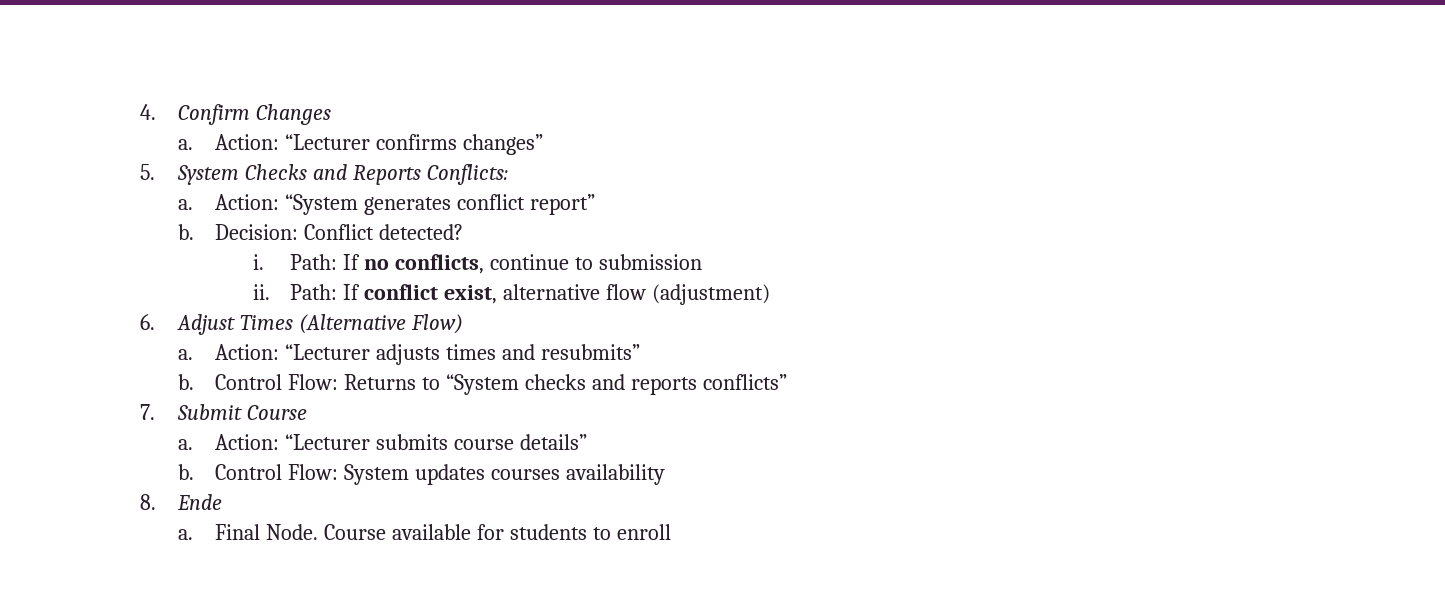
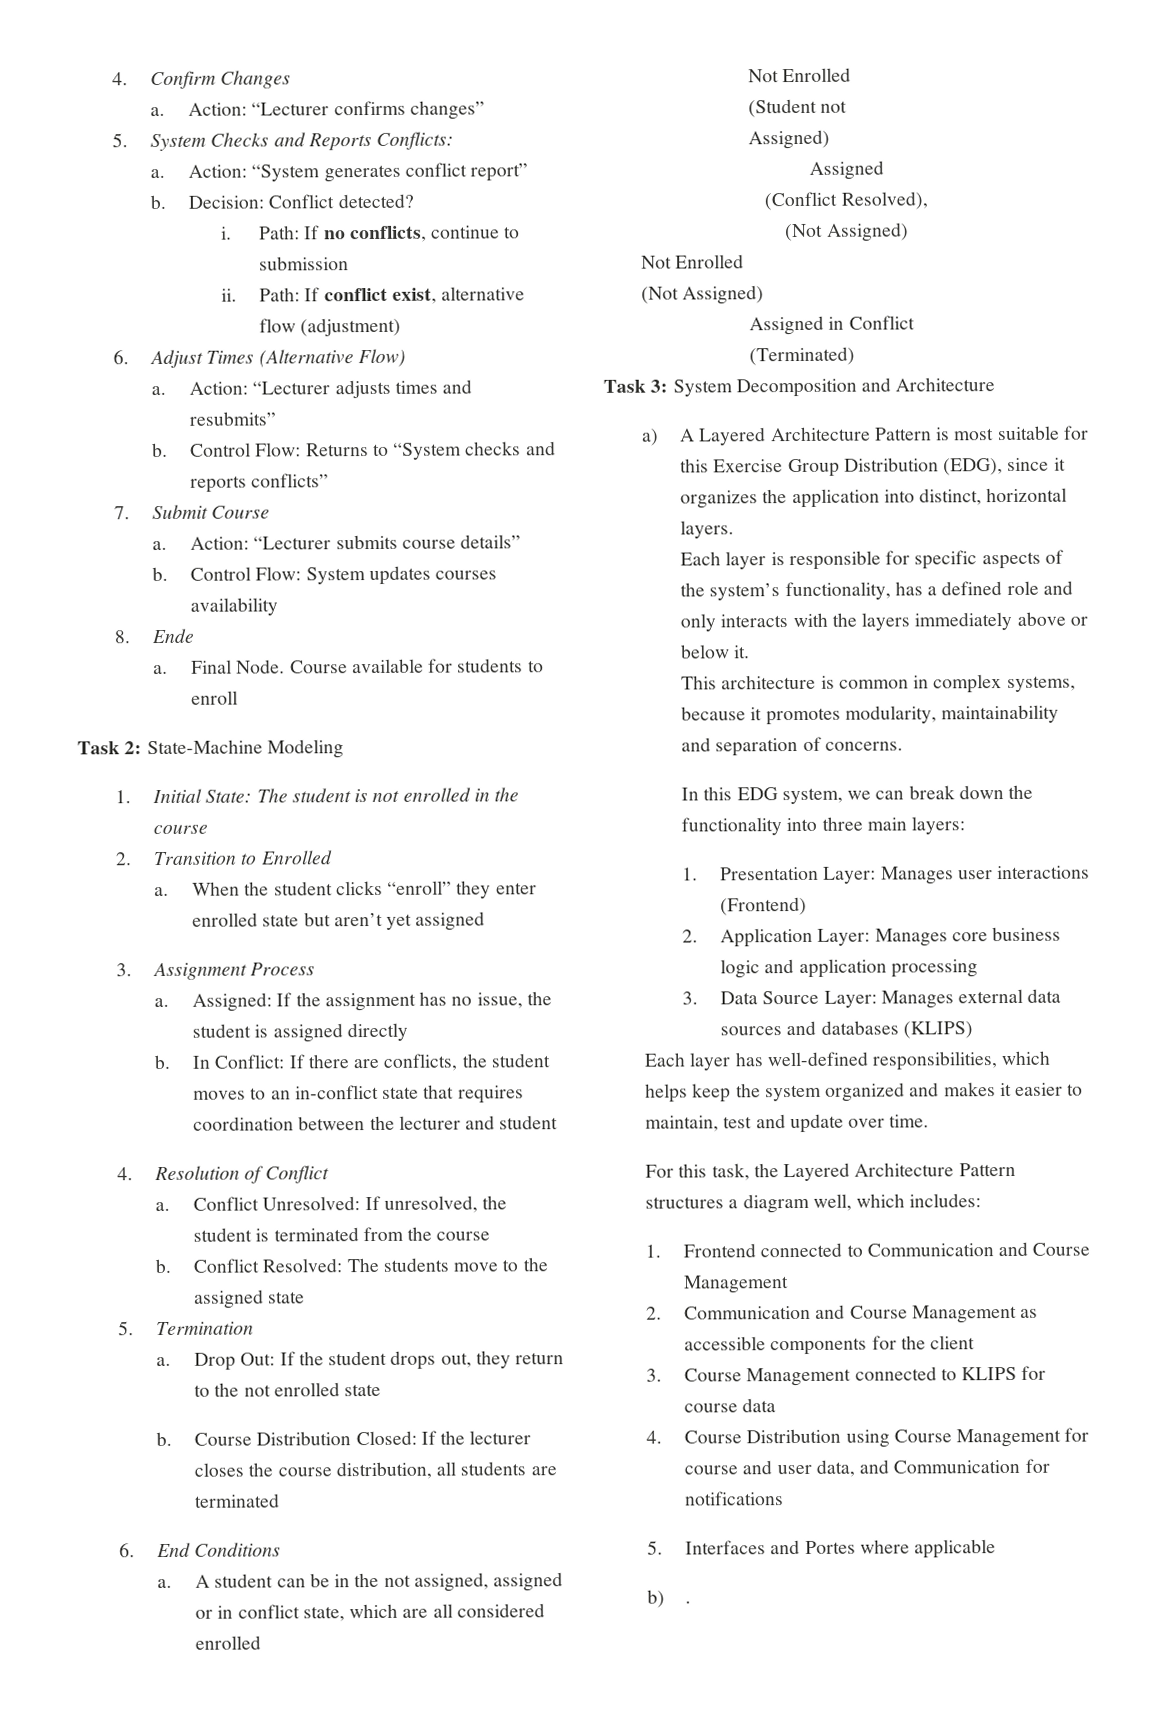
+ Task 2: State-Machine Modeling
+ 1. Initial State: The student is not enrolled in the course
+ 2. Transition to Enrolled
+ a. When the student clicks “enroll” they enter enrolled state but aren’t yet assigned
+ 3. Assignment Process
+ a. Assigned: If the assignment has no issue, the student is assigned directly
+ b. In Conflict: If there are conflicts, the student moves to an in-conflict state that requires coordination between the lecturer and student
+ 4. Resolution of Conflict
+ a. Conflict Unresolved: If unresolved, the student is terminated from the course
+ b. Conflict Resolved: The students move to the assigned state
+ 5. Termination
+ a. Drop Out: If the student drops out, they return to the not enrolled state
+ b. Course Distribution Closed: If the lecturer closes the course distribution, all students are terminated
+ 6. End Conditions
+ a. A student can be in the not assigned, assigned or in conflict state, which are all considered enrolled
+ Not Enrolled
+ (Student not
+ Assigned)
+ Assigned
+ (Conflict Resolved),
+ (Not Assigned)
+ Not Enrolled
+ (Not Assigned)
+ Assigned in Conflict
+ (Terminated)
+ Task 3: System Decomposition and Architecture
+ a) A Layered Architecture Pattern is most suitable for this Exercise Group Distribution (EDG), since it organizes the application into distinct, horizontal layers.
+ Each layer is responsible for specific aspects of the system’s functionality, has a defined role and only interacts with the layers immediately above or below it.
+ This architecture is common in complex systems, because it promotes modularity, maintainability and separation of concerns.
+ In this EDG system, we can break down the functionality into three main layers:
+ 1. Presentation Layer: Manages user interactions (Frontend)
+ 2. Application Layer: Manages core business logic and application processing
+ 3. Data Source Layer: Manages external data sources and databases (KLIPS)
+ Each layer has well-defined responsibilities, which helps keep the system organized and makes it easier to maintain, test and update over time.
+ For this task, the Layered Architecture Pattern structures a diagram well, which includes:
+ 1. Frontend connected to Communication and Course Management
+ 2. Communication and Course Management as accessible components for the client
+ 3. Course Management connected to KLIPS for course data
+ 4. Course Distribution using Course Management for course and user data, and Communication for notifications
+ 5. Interfaces and Portes where applicable
+ b) .

